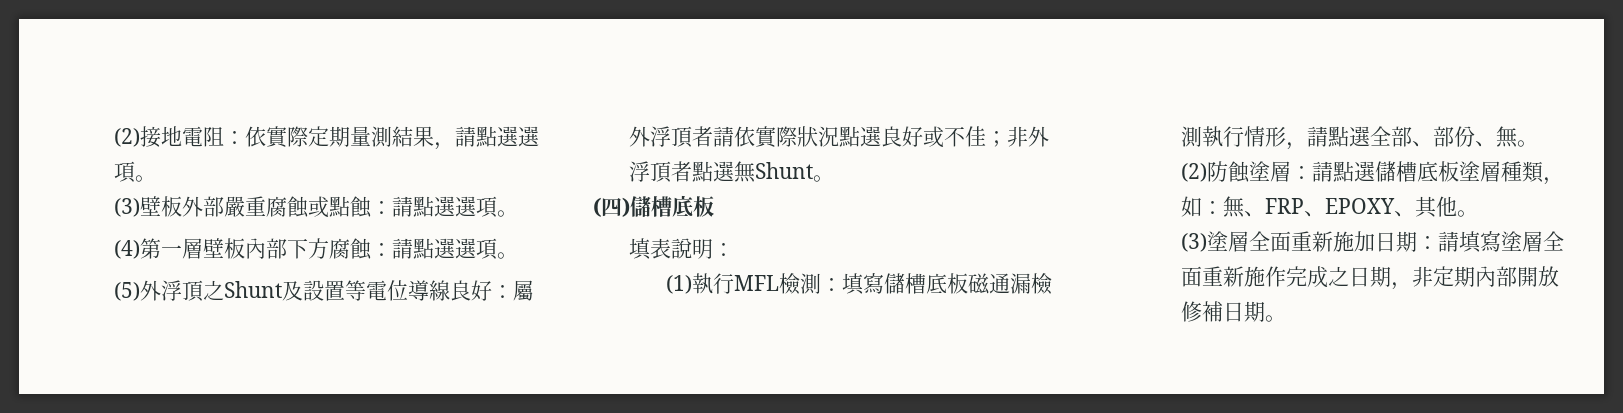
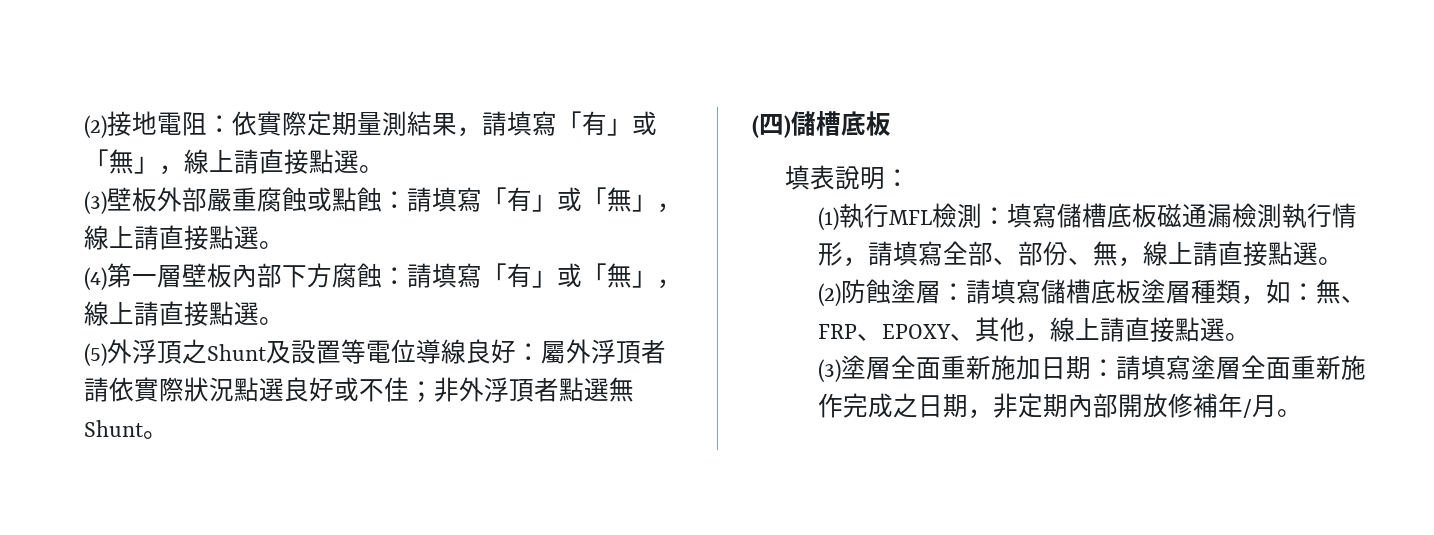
- (2)接地電阻：依實際定期量測結果，請點選選項。
+ (2)接地電阻：依實際定期量測結果，請填寫「有」或「無」，線上請直接點選。
- (3)壁板外部嚴重腐蝕或點蝕：請點選選項。
+ (3)壁板外部嚴重腐蝕或點蝕：請填寫「有」或「無」，線上請直接點選。
- (4)第一層壁板內部下方腐蝕：請點選選項。
+ (4)第一層壁板內部下方腐蝕：請填寫「有」或「無」，線上請直接點選。
- (1)執行MFL檢測：填寫儲槽底板磁通漏檢測執行情形，請點選全部、部份、無。
+ (1)執行MFL檢測：填寫儲槽底板磁通漏檢測執行情形，請填寫全部、部份、無，線上請直接點選。
- (2)防蝕塗層：請點選儲槽底板塗層種類，如：無、FRP、EPOXY、其他。
+ (2)防蝕塗層：請填寫儲槽底板塗層種類，如：無、FRP、EPOXY、其他，線上請直接點選。
- (3)塗層全面重新施加日期：請填寫塗層全面重新施作完成之日期，非定期內部開放修補日期。
+ (3)塗層全面重新施加日期：請填寫塗層全面重新施作完成之日期，非定期內部開放修補年/月。

